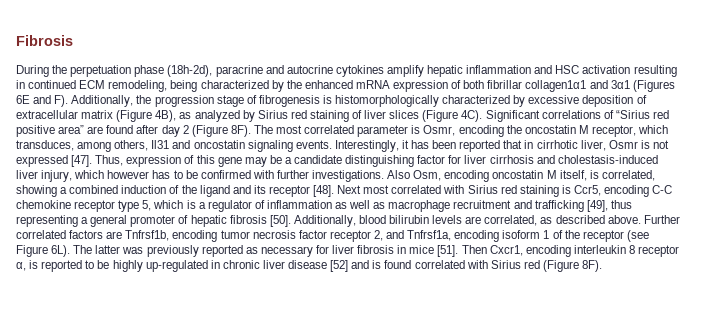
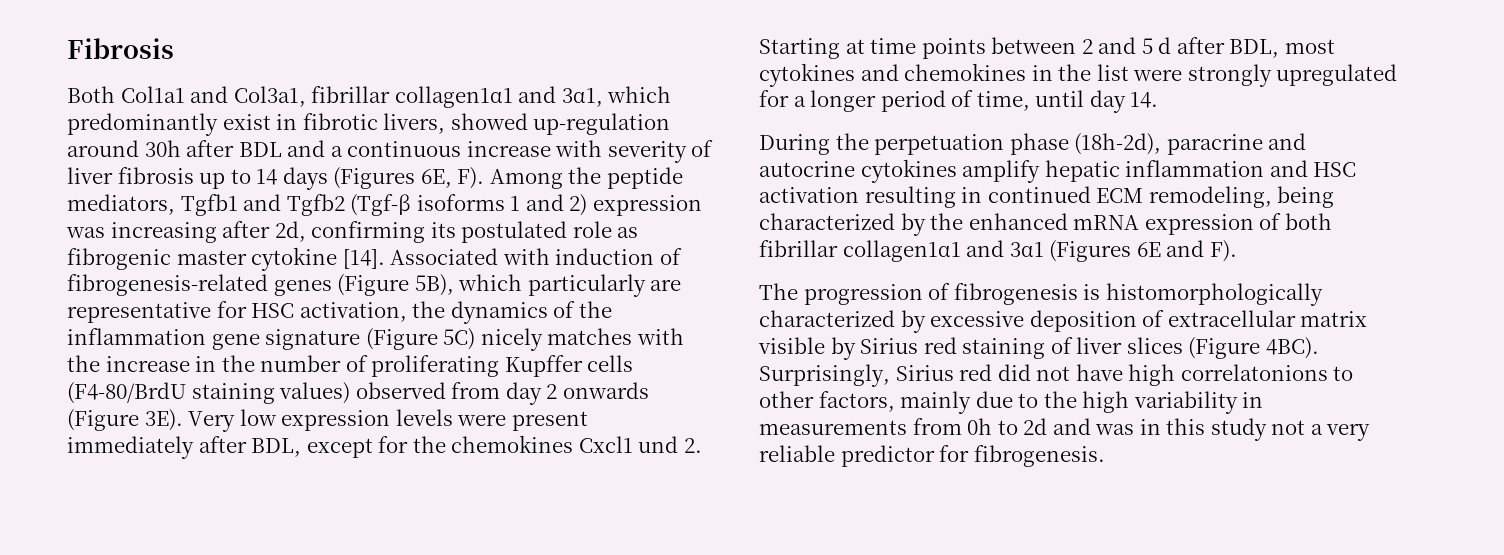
+ Both Col1a1 and Col3a1, fibrillar collagen1α1 and 3α1, which predominantly exist in fibrotic livers, showed up-regulation around 30h after BDL and a continuous increase with severity of liver fibrosis up to 14 days (Figures 6E, F). Among the peptide mediators, Tgfb1 and Tgfb2 (Tgf-β isoforms 1 and 2) expression was increasing after 2d, confirming its postulated role as fibrogenic master cytokine [14]. Associated with induction of fibrogenesis-related genes (Figure 5B), which particularly are representative for HSC activation, the dynamics of the inflammation gene signature (Figure 5C) nicely matches with the increase in the number of proliferating Kupffer cells (F4-80/BrdU staining values) observed from day 2 onwards (Figure 3E). Very low expression levels were present immediately after BDL, except for the chemokines Cxcl1 und 2. Starting at time points between 2 and 5 d after BDL, most cytokines and chemokines in the list were strongly upregulated for a longer period of time, until day 14.
- During the perpetuation phase (18h-2d), paracrine and autocrine cytokines amplify hepatic inflammation and HSC activation resulting in continued ECM remodeling, being characterized by the enhanced mRNA expression of both fibrillar collagen1α1 and 3α1 (Figures 6E and F). Additionally, the progression stage of fibrogenesis is histomorphologically characterized by excessive deposition of extracellular matrix (Figure 4B), as analyzed by Sirius red staining of liver slices (Figure 4C). Significant correlations of “Sirius red positive area” are found after day 2 (Figure 8F). The most correlated parameter is Osmr, encoding the oncostatin M receptor, which transduces, among others, Il31 and oncostatin signaling events. Interestingly, it has been reported that in cirrhotic liver, Osmr is not expressed [47]. Thus, expression of this gene may be a candidate distinguishing factor for liver cirrhosis and cholestasis-induced liver injury, which however has to be confirmed with further investigations. Also Osm, encoding oncostatin M itself, is correlated, showing a combined induction of the ligand and its receptor [48]. Next most correlated with Sirius red staining is Ccr5, encoding C-C chemokine receptor type 5, which is a regulator of inflammation as well as macrophage recruitment and trafficking [49], thus representing a general promoter of hepatic fibrosis [50]. Additionally, blood bilirubin levels are correlated, as described above. Further correlated factors are Tnfrsf1b, encoding tumor necrosis factor receptor 2, and Tnfrsf1a, encoding isoform 1 of the receptor (see Figure 6L). The latter was previously reported as necessary for liver fibrosis in mice [51]. Then Cxcr1, encoding interleukin 8 receptor α, is reported to be highly up-regulated in chronic liver disease [52] and is found correlated with Sirius red (Figure 8F).
+ During the perpetuation phase (18h-2d), paracrine and autocrine cytokines amplify hepatic inflammation and HSC activation resulting in continued ECM remodeling, being characterized by the enhanced mRNA expression of both fibrillar collagen1α1 and 3α1 (Figures 6E and F).
+ The progression of fibrogenesis is histomorphologically characterized by excessive deposition of extracellular matrix visible by Sirius red staining of liver slices (Figure 4BC). Surprisingly, Sirius red did not have high correlatonions to other factors, mainly due to the high variability in measurements from 0h to 2d and was in this study not a very reliable predictor for fibrogenesis.

